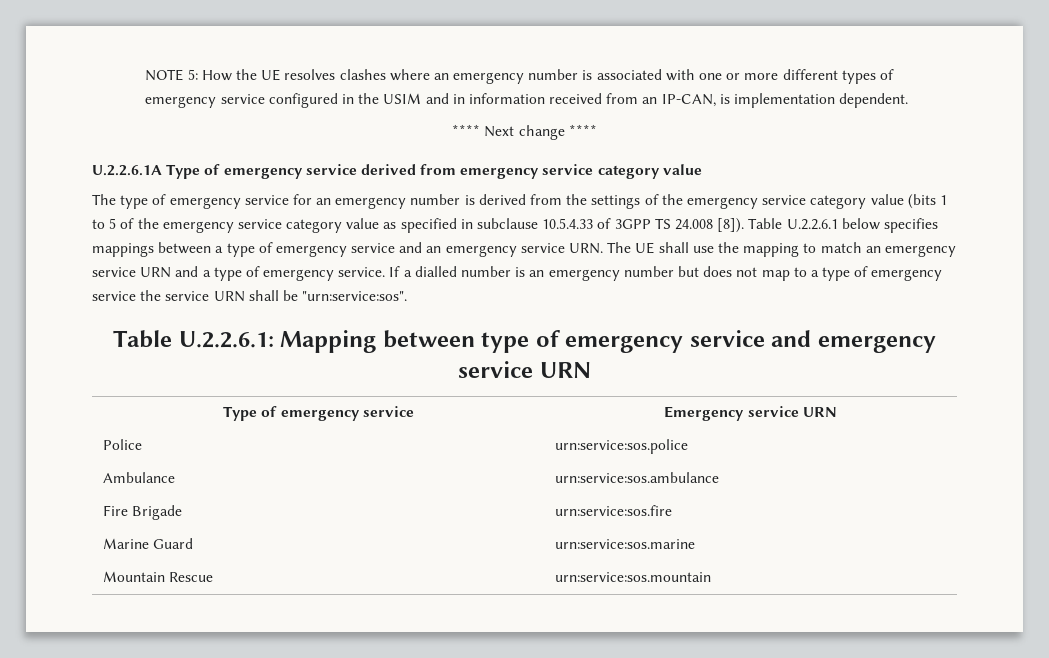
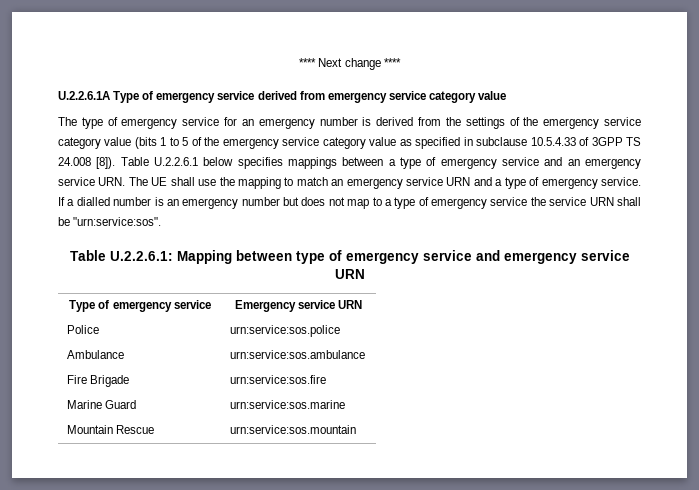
- NOTE 5: How the UE resolves clashes where an emergency number is associated with one or more different types of emergency service configured in the USIM and in information received from an IP-CAN, is implementation dependent.

